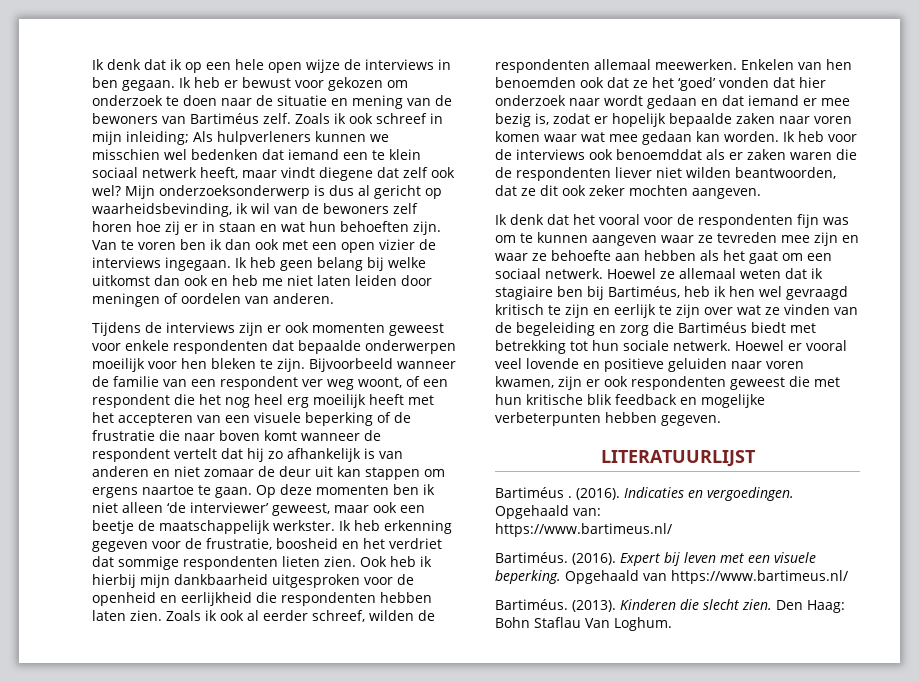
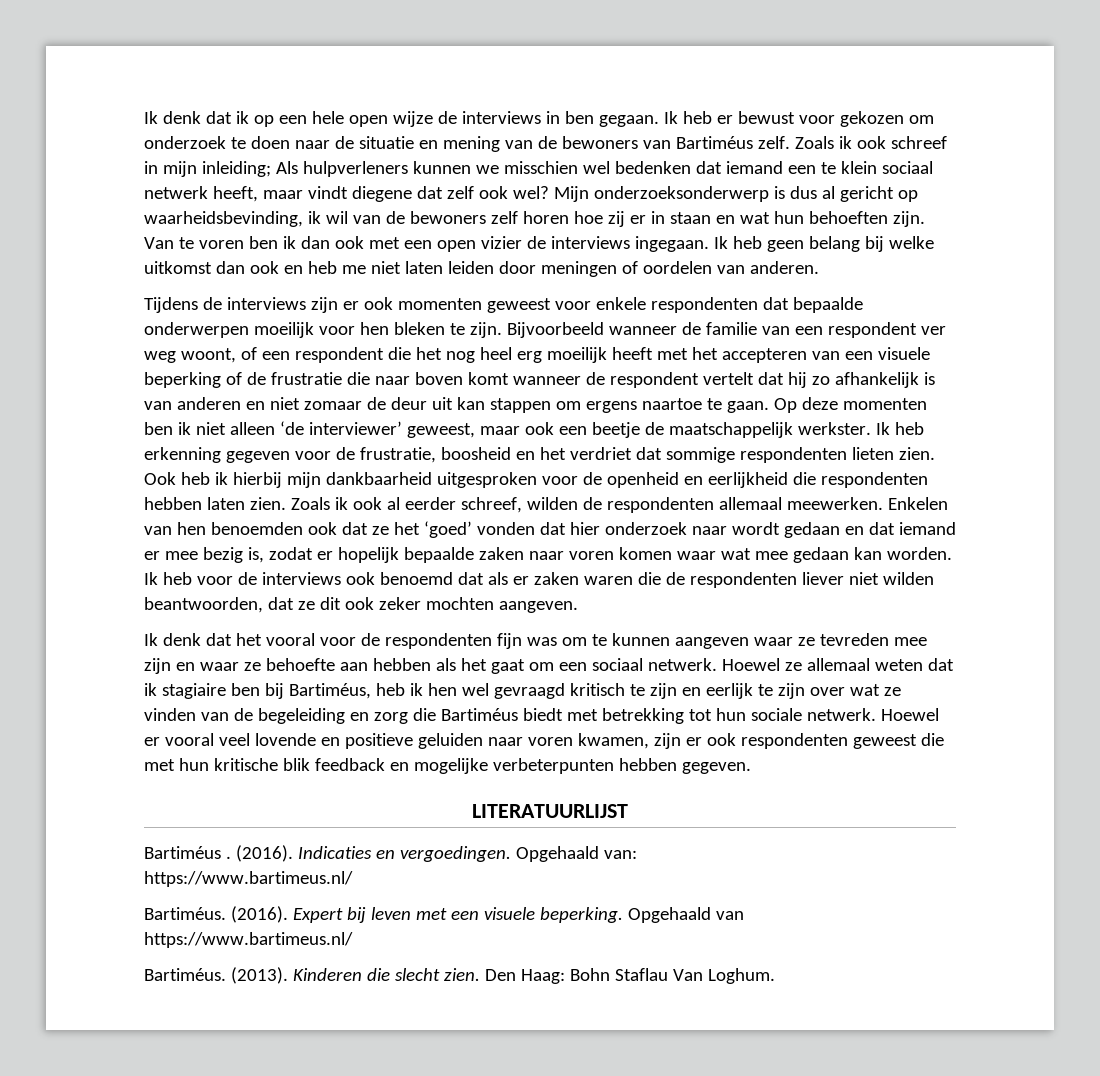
- Ik heb voor de interviews ook benoemddat als er zaken waren die de respondenten liever niet wilden beantwoorden, dat ze dit ook zeker mochten aangeven.
+ Ik heb voor de interviews ook benoemd dat als er zaken waren die de respondenten liever niet wilden beantwoorden, dat ze dit ook zeker mochten aangeven.

